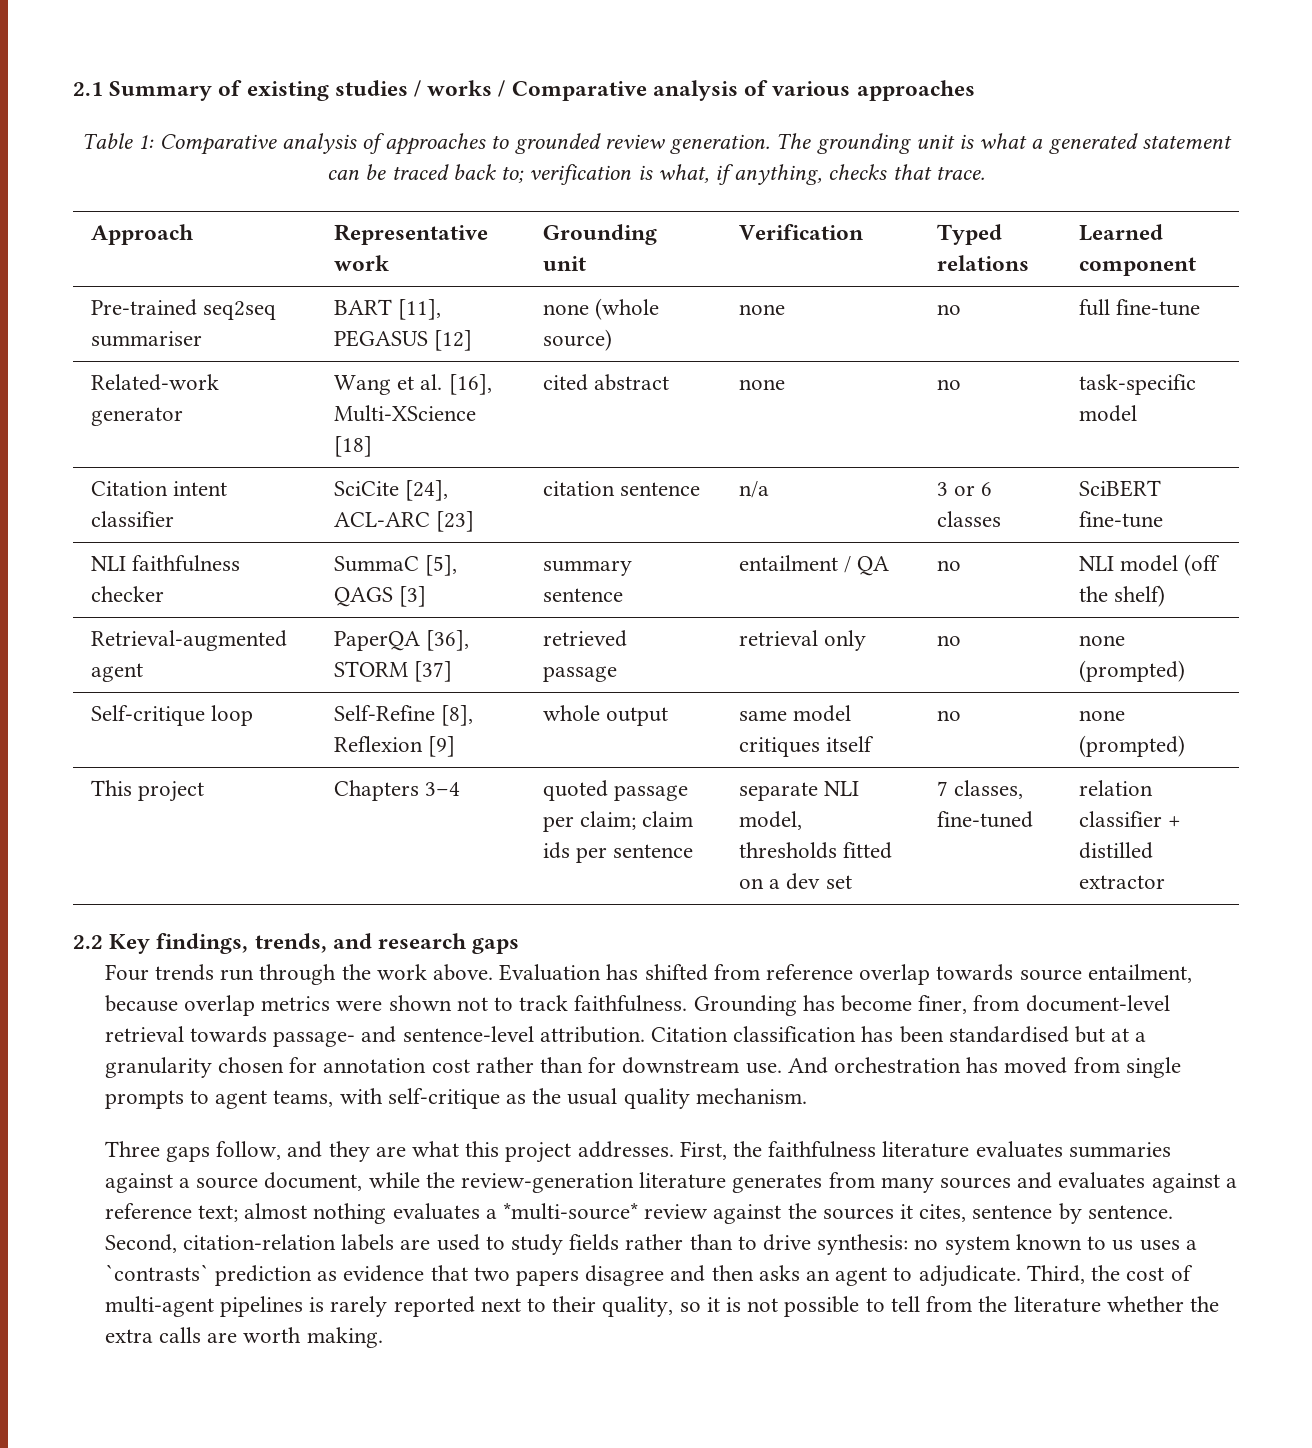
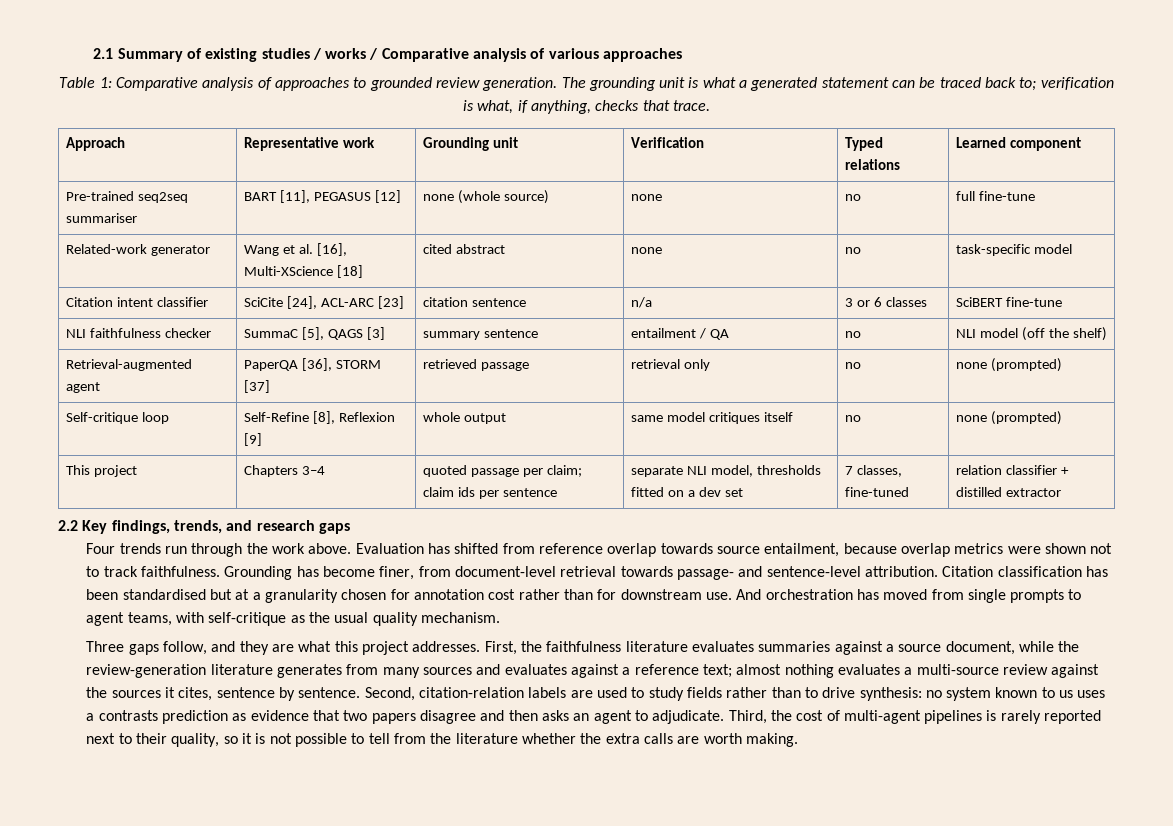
- First, the faithfulness literature evaluates summaries against a source document, while the review-generation literature generates from many sources and evaluates against a reference text; almost nothing evaluates a *multi-source* review against the sources it cites, sentence by sentence.
+ First, the faithfulness literature evaluates summaries against a source document, while the review-generation literature generates from many sources and evaluates against a reference text; almost nothing evaluates a multi-source review against the sources it cites, sentence by sentence.
- Second, citation-relation labels are used to study fields rather than to drive synthesis: no system known to us uses a `contrasts` prediction as evidence that two papers disagree and then asks an agent to adjudicate.
+ Second, citation-relation labels are used to study fields rather than to drive synthesis: no system known to us uses a contrasts prediction as evidence that two papers disagree and then asks an agent to adjudicate.

